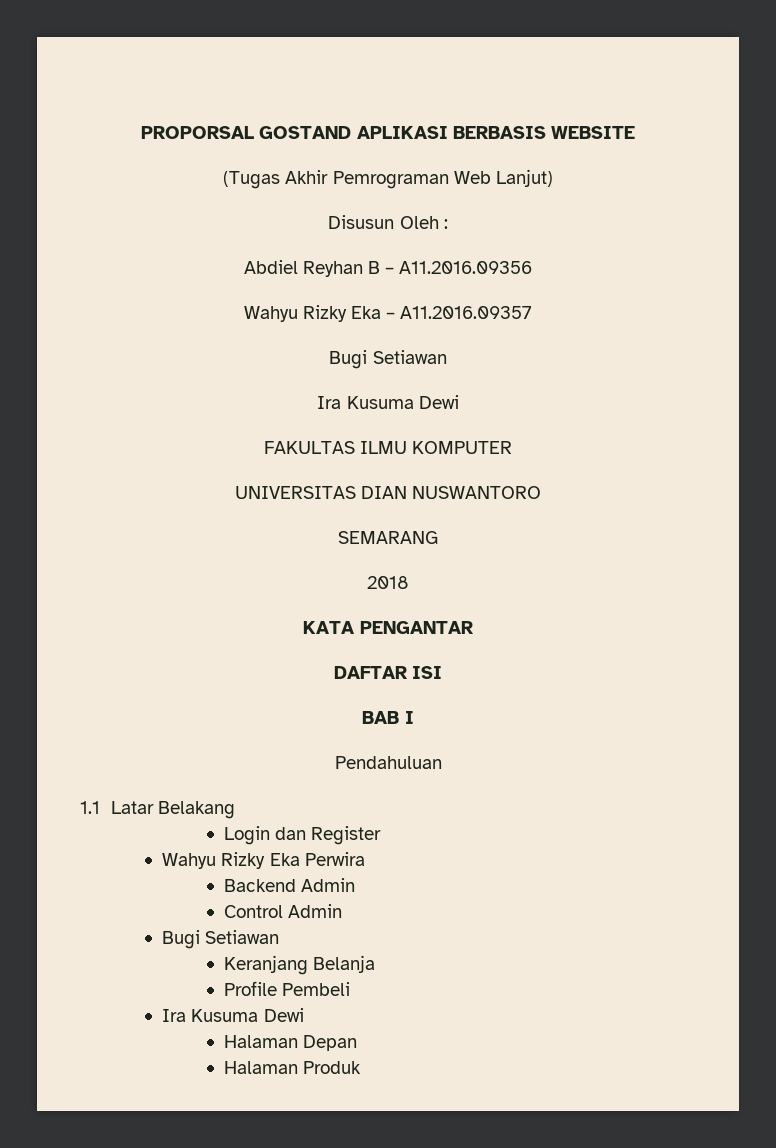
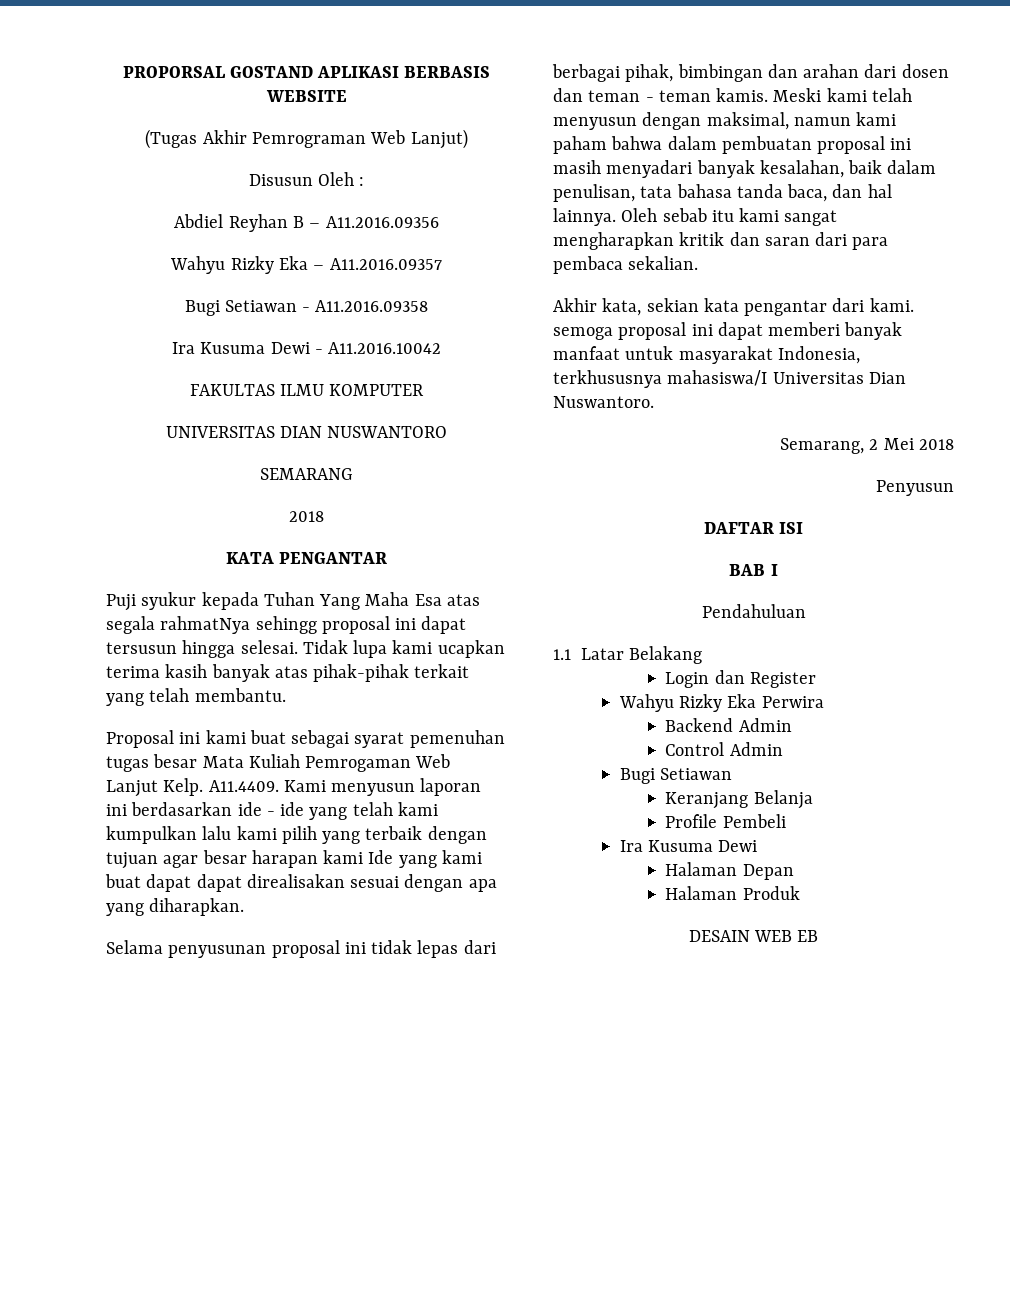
  Wahyu Rizky Eka – A11.2016.09357
- Bugi Setiawan
- Ira Kusuma Dewi
+ Bugi Setiawan - A11.2016.09358
+ Ira Kusuma Dewi - A11.2016.10042
+ Puji syukur kepada Tuhan Yang Maha Esa atas segala rahmatNya sehingg proposal ini dapat tersusun hingga selesai. Tidak lupa kami ucapkan terima kasih banyak atas pihak-pihak terkait yang telah membantu.
+ Proposal ini kami buat sebagai syarat pemenuhan tugas besar Mata Kuliah Pemrogaman Web Lanjut Kelp. A11.4409. Kami menyusun laporan ini berdasarkan ide - ide yang telah kami kumpulkan lalu kami pilih yang terbaik dengan tujuan agar besar harapan kami Ide yang kami buat dapat dapat direalisakan sesuai dengan apa yang diharapkan.
+ Selama penyusunan proposal ini tidak lepas dari berbagai pihak, bimbingan dan arahan dari dosen dan teman - teman kamis. Meski kami telah menyusun dengan maksimal, namun kami paham bahwa dalam pembuatan proposal ini masih menyadari banyak kesalahan, baik dalam penulisan, tata bahasa tanda baca, dan hal lainnya. Oleh sebab itu kami sangat mengharapkan kritik dan saran dari para pembaca sekalian.
+ Akhir kata, sekian kata pengantar dari kami. semoga proposal ini dapat memberi banyak manfaat untuk masyarakat Indonesia, terkhususnya mahasiswa/I Universitas Dian Nuswantoro.
+ Semarang, 2 Mei 2018
+ Penyusun
+ DESAIN WEB EB

